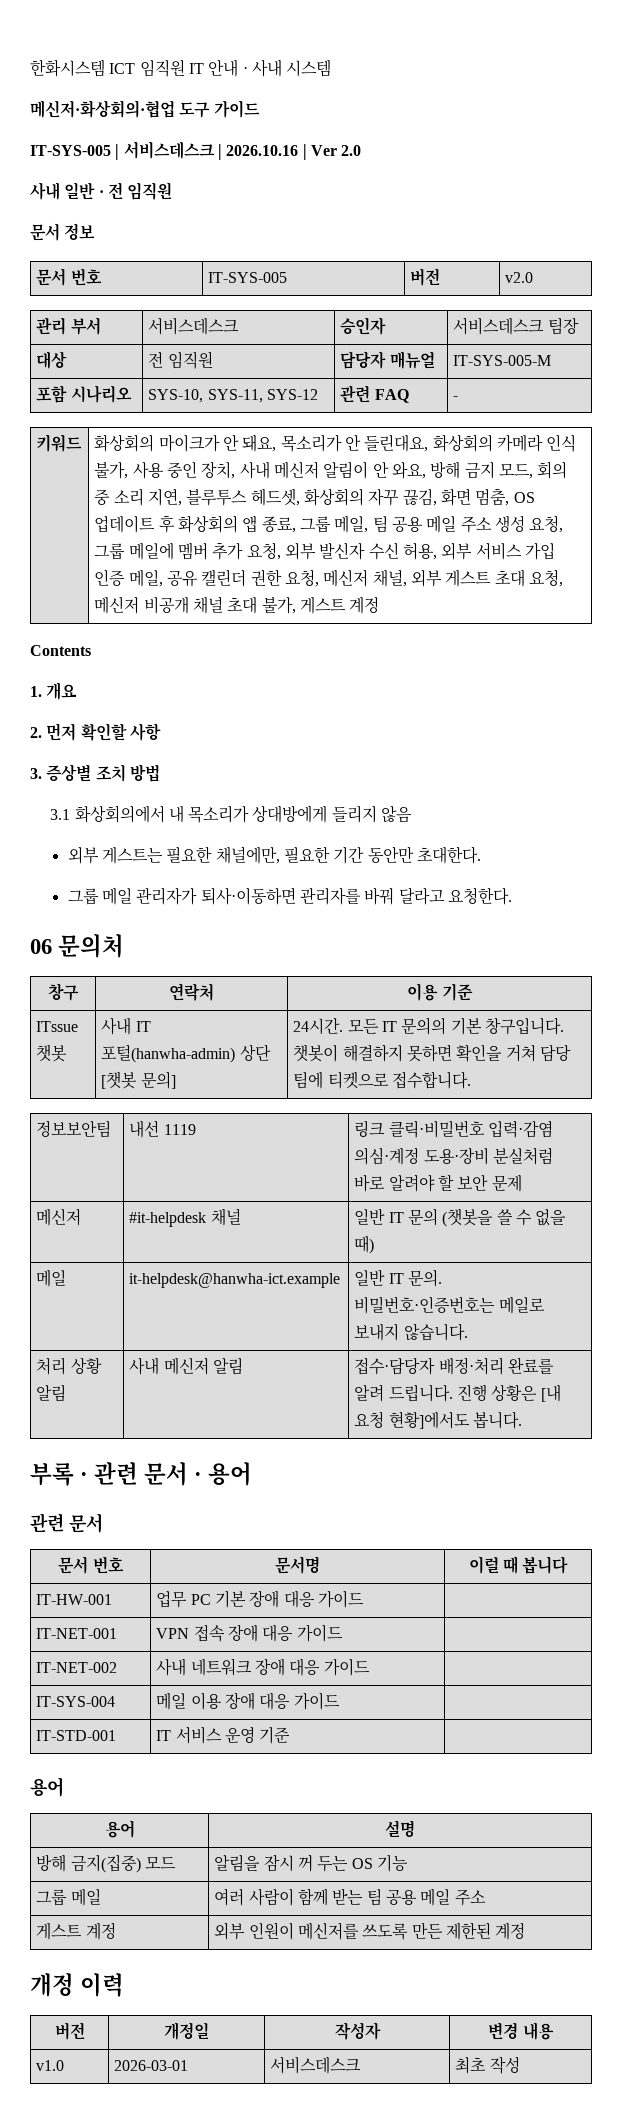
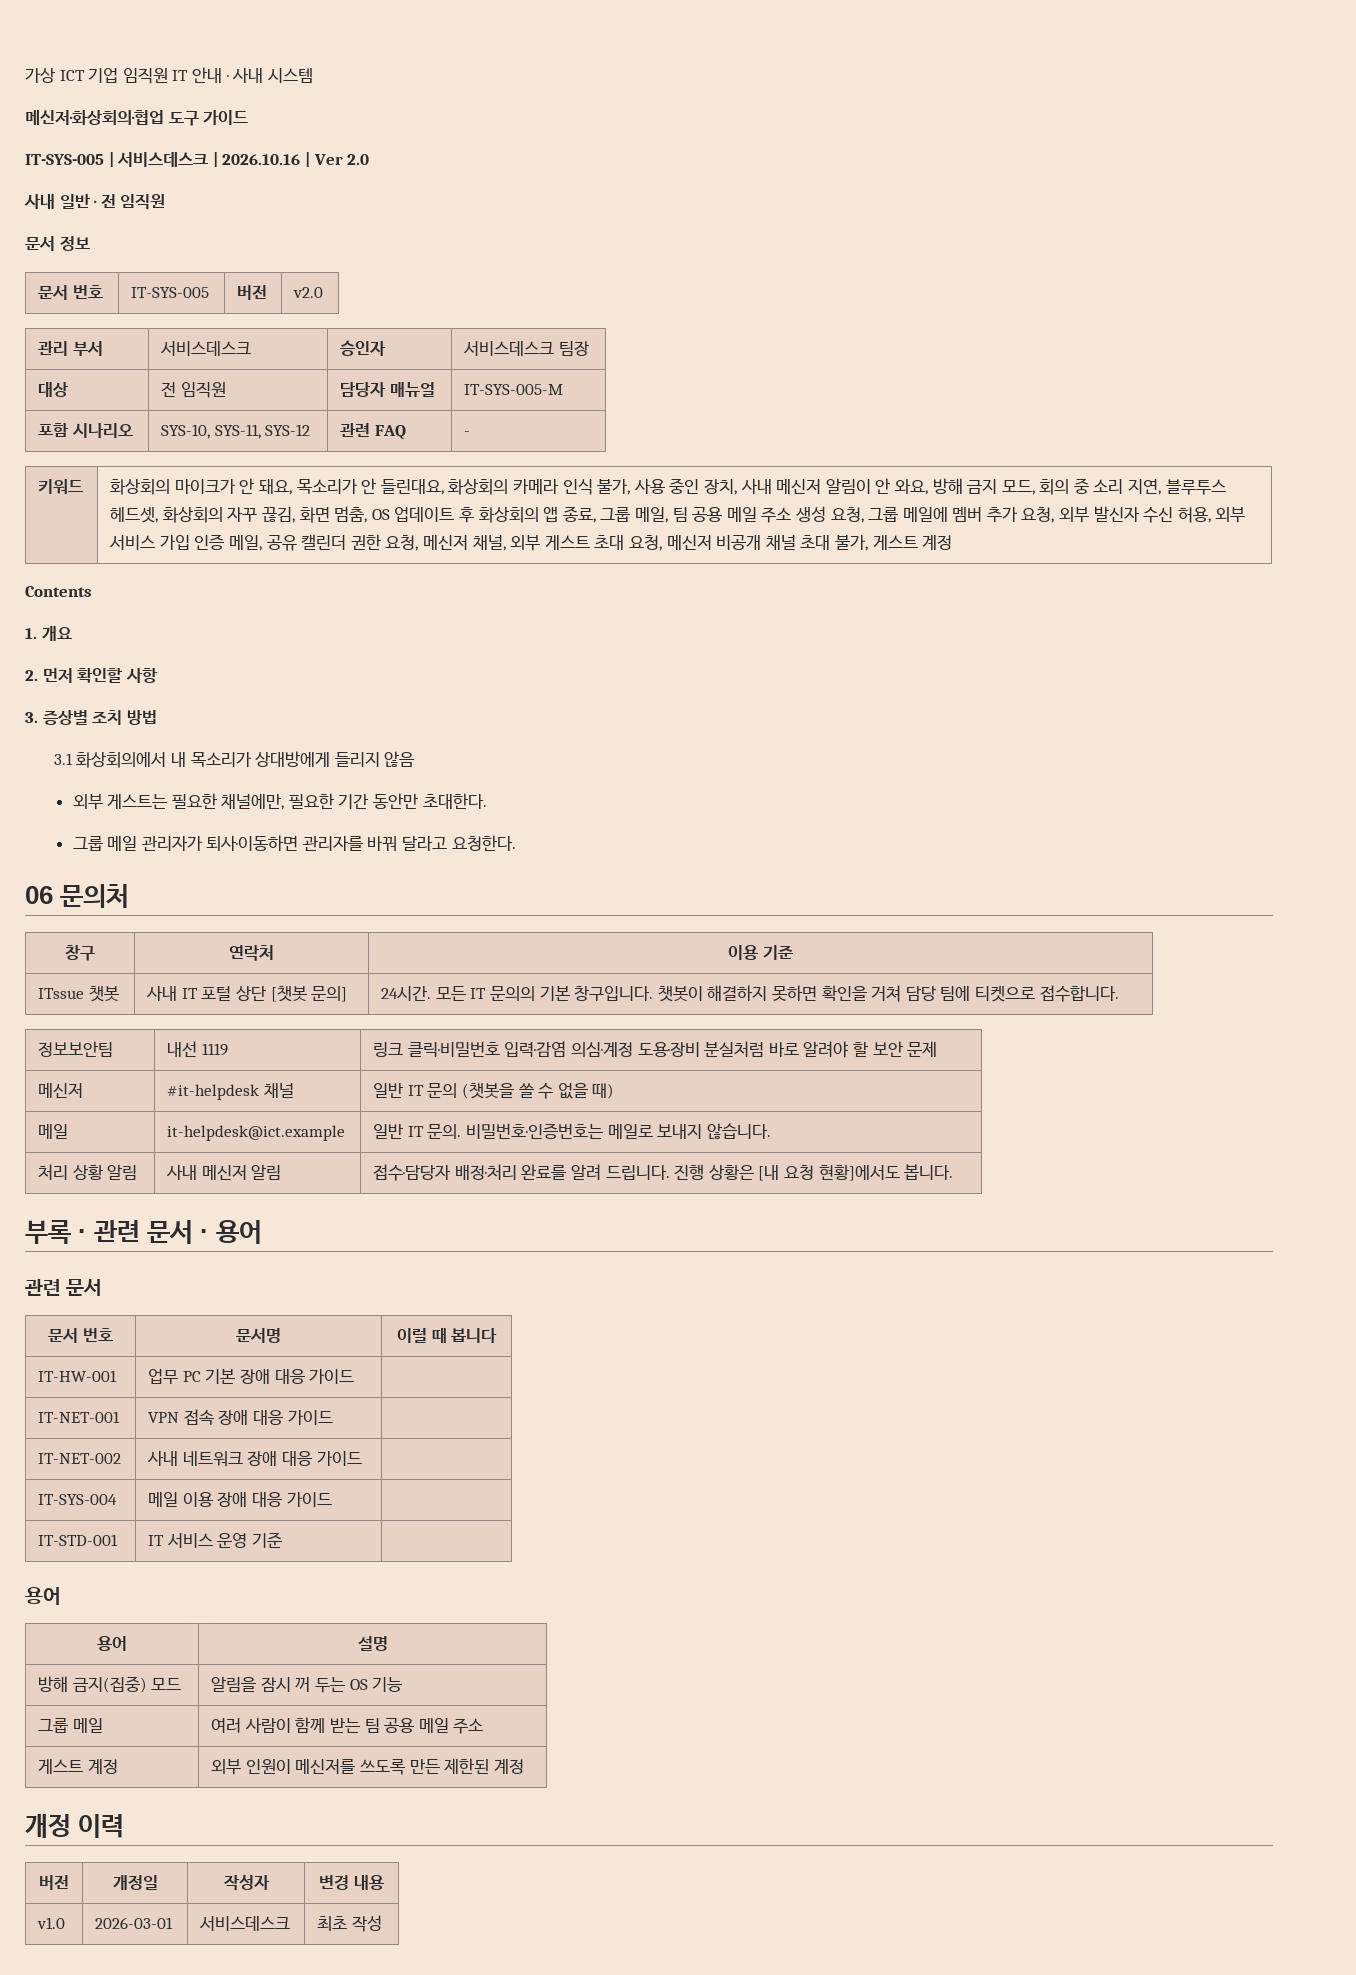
- 한화시스템 ICT 임직원 IT 안내 · 사내 시스템
+ 가상 ICT 기업 임직원 IT 안내 · 사내 시스템
- ITssue 챗봇 | 사내 IT 포털(hanwha-admin) 상단 [챗봇 문의] | 24시간. 모든 IT 문의의 기본 창구입니다. 챗봇이 해결하지 못하면 확인을 거쳐 담당 팀에 티켓으로 접수합니다.
+ ITssue 챗봇 | 사내 IT 포털 상단 [챗봇 문의] | 24시간. 모든 IT 문의의 기본 창구입니다. 챗봇이 해결하지 못하면 확인을 거쳐 담당 팀에 티켓으로 접수합니다.
- 메일 | it-helpdesk@hanwha-ict.example | 일반 IT 문의. 비밀번호·인증번호는 메일로 보내지 않습니다.
+ 메일 | it-helpdesk@ict.example | 일반 IT 문의. 비밀번호·인증번호는 메일로 보내지 않습니다.

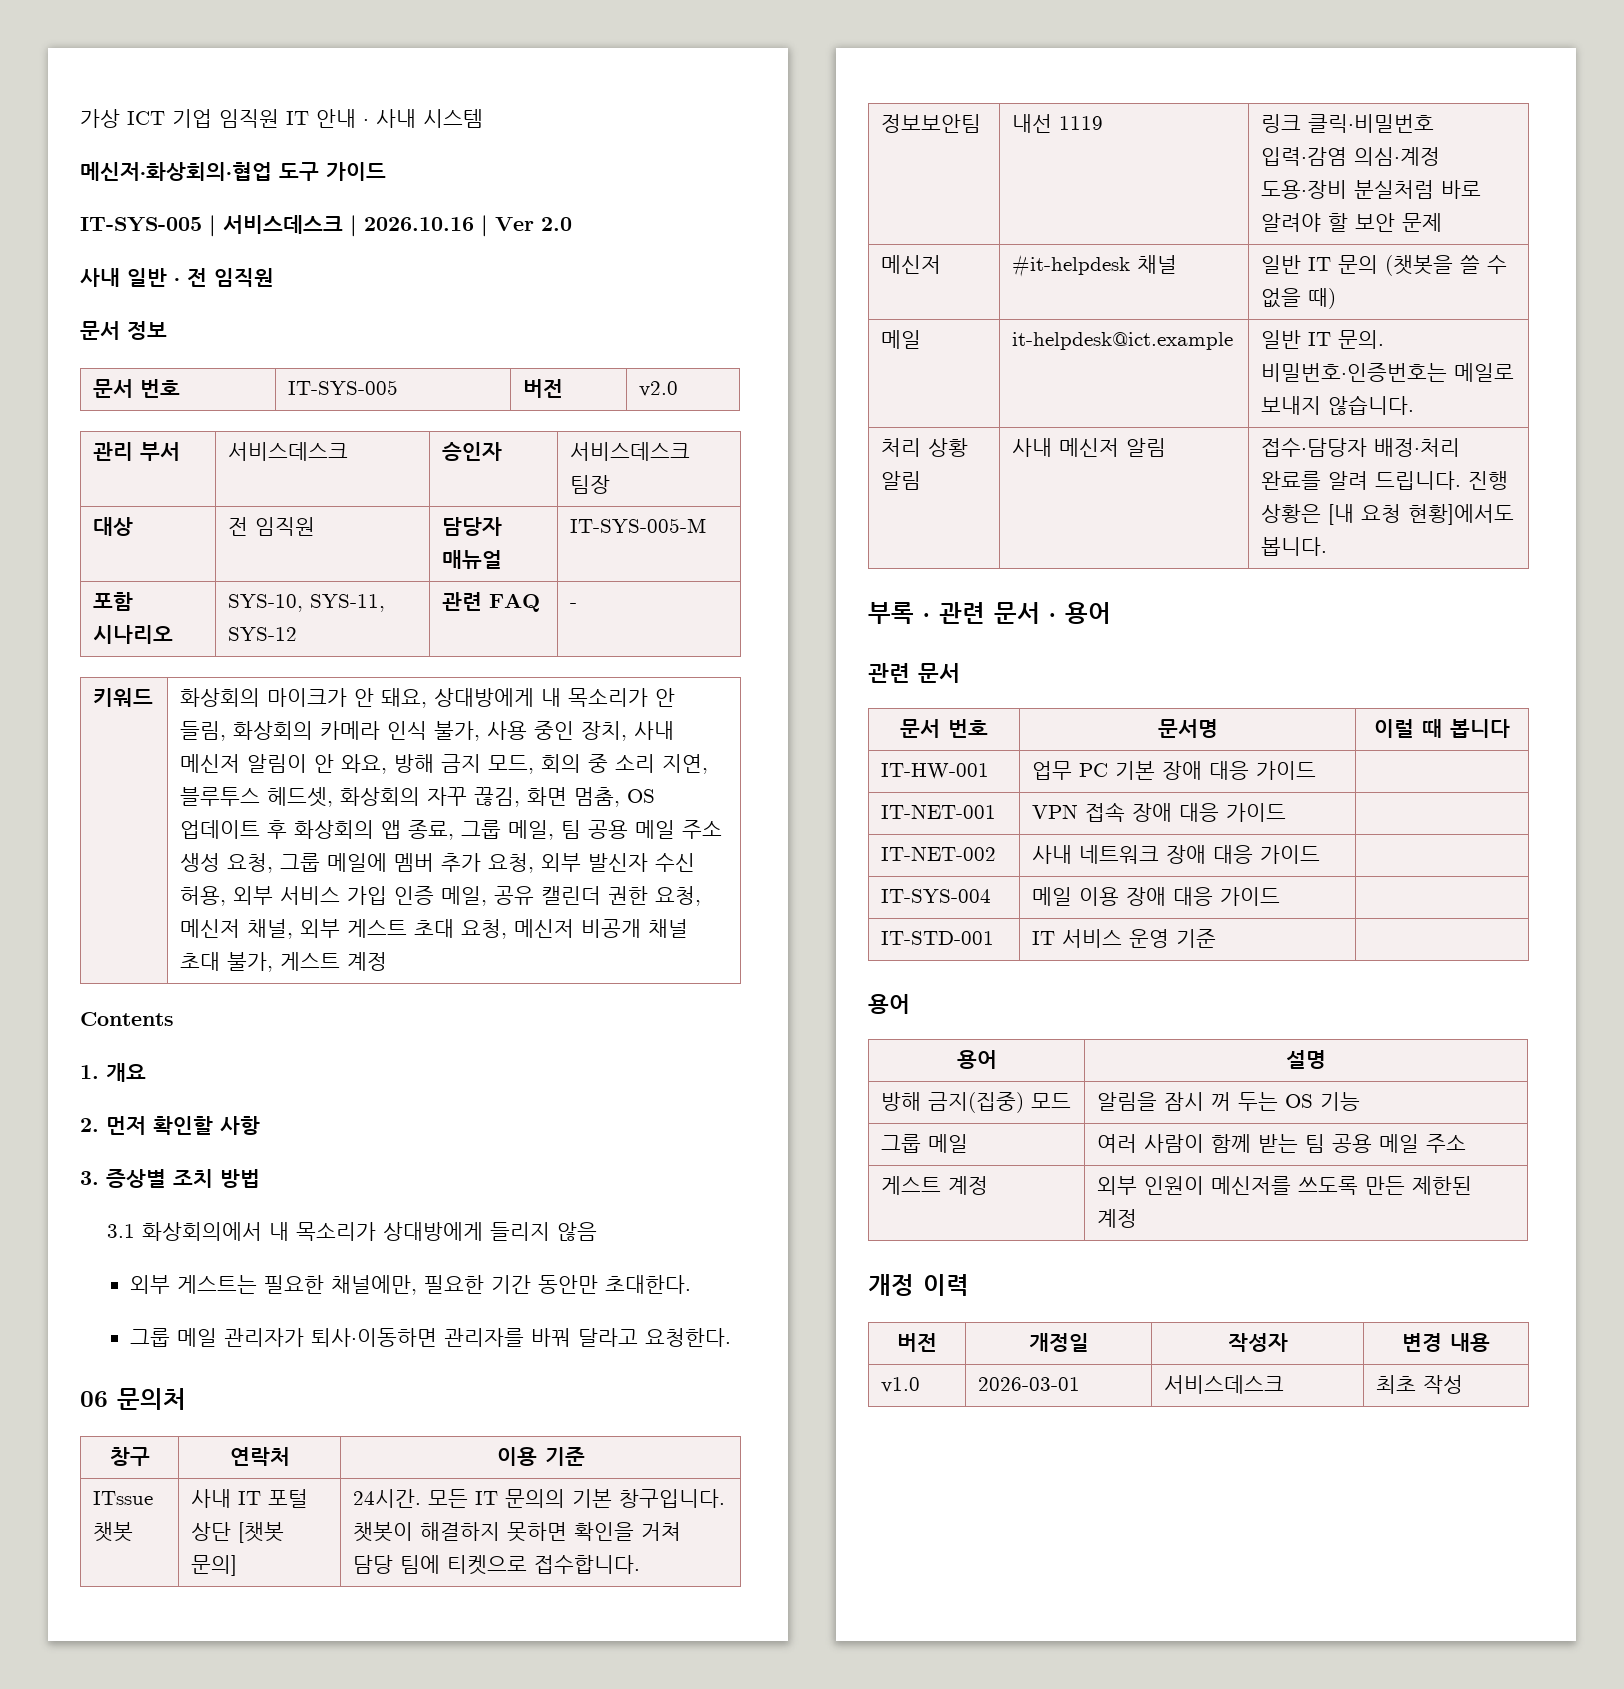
- 화상회의 마이크가 안 돼요, 목소리가 안 들린대요, 화상회의 카메라 인식 불가, 사용 중인 장치, 사내 메신저 알림이 안 와요, 방해 금지 모드, 회의 중 소리 지연, 블루투스 헤드셋, 화상회의 자꾸 끊김, 화면 멈춤, OS 업데이트 후 화상회의 앱 종료, 그룹 메일, 팀 공용 메일 주소 생성 요청, 그룹 메일에 멤버 추가 요청, 외부 발신자 수신 허용, 외부 서비스 가입 인증 메일, 공유 캘린더 권한 요청, 메신저 채널, 외부 게스트 초대 요청, 메신저 비공개 채널 초대 불가, 게스트 계정
+ 화상회의 마이크가 안 돼요, 상대방에게 내 목소리가 안 들림, 화상회의 카메라 인식 불가, 사용 중인 장치, 사내 메신저 알림이 안 와요, 방해 금지 모드, 회의 중 소리 지연, 블루투스 헤드셋, 화상회의 자꾸 끊김, 화면 멈춤, OS 업데이트 후 화상회의 앱 종료, 그룹 메일, 팀 공용 메일 주소 생성 요청, 그룹 메일에 멤버 추가 요청, 외부 발신자 수신 허용, 외부 서비스 가입 인증 메일, 공유 캘린더 권한 요청, 메신저 채널, 외부 게스트 초대 요청, 메신저 비공개 채널 초대 불가, 게스트 계정

